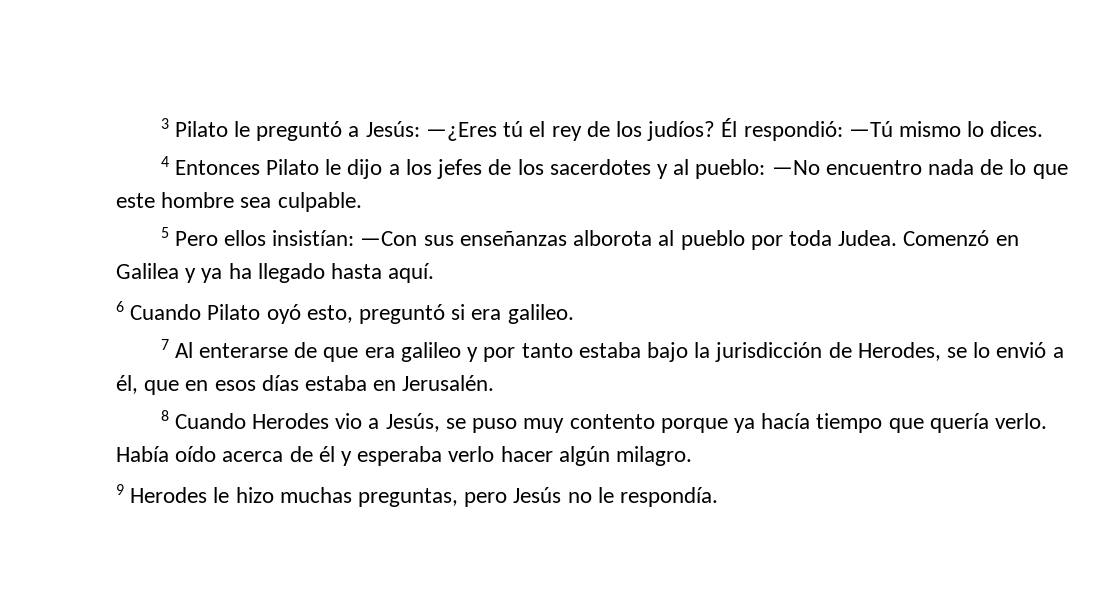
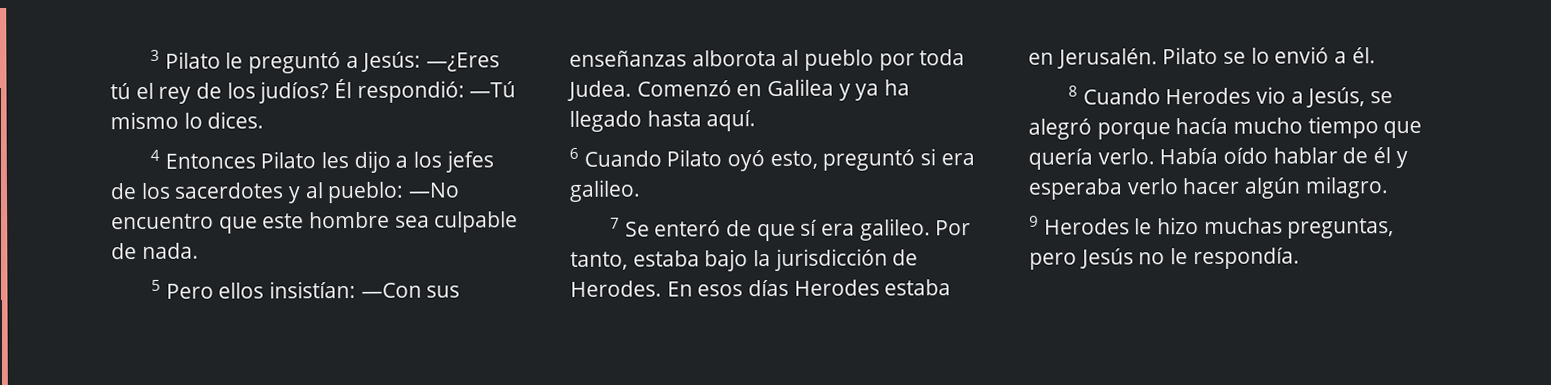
- 4 Entonces Pilato le dijo a los jefes de los sacerdotes y al pueblo: —No encuentro nada de lo que este hombre sea culpable.
+ 4 Entonces Pilato les dijo a los jefes de los sacerdotes y al pueblo: —No encuentro que este hombre sea culpable de nada.
- 7 Al enterarse de que era galileo y por tanto estaba bajo la jurisdicción de Herodes, se lo envió a él, que en esos días estaba en Jerusalén.
+ 7 Se enteró de que sí era galileo. Por tanto, estaba bajo la jurisdicción de Herodes. En esos días Herodes estaba en Jerusalén. Pilato se lo envió a él.
- 8 Cuando Herodes vio a Jesús, se puso muy contento porque ya hacía tiempo que quería verlo.
+ 8 Cuando Herodes vio a Jesús, se alegró porque hacía mucho tiempo que quería verlo.
- Había oído acerca de él y esperaba verlo hacer algún milagro.
+ Había oído hablar de él y esperaba verlo hacer algún milagro.

